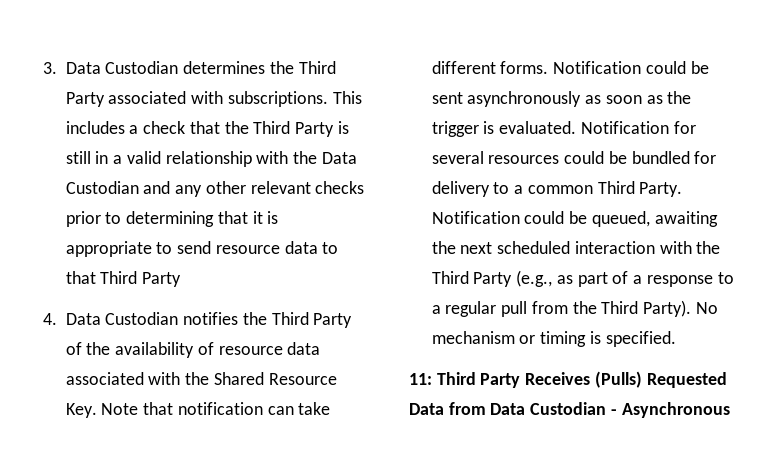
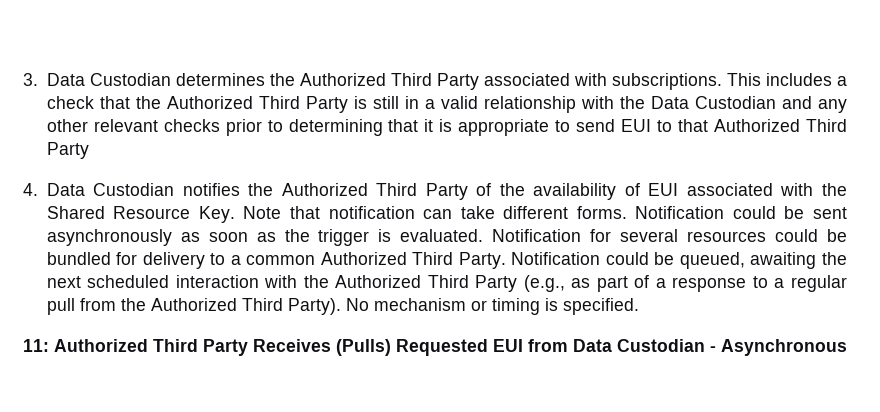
- 3. Data Custodian determines the Third Party associated with subscriptions.
+ 3. Data Custodian determines the Authorized Third Party associated with subscriptions.
- This includes a check that the Third Party is still in a valid relationship with the Data Custodian and any other relevant checks prior to determining that it is appropriate to send resource data to that Third Party
+ This includes a check that the Authorized Third Party is still in a valid relationship with the Data Custodian and any other relevant checks prior to determining that it is appropriate to send EUI to that Authorized Third Party
- 4. Data Custodian notifies the Third Party of the availability of resource data associated with the Shared Resource Key. Note that notification can take different forms.
+ 4. Data Custodian notifies the Authorized Third Party of the availability of EUI associated with the Shared Resource Key. Note that notification can take different forms.
- Notification for several resources could be bundled for delivery to a common Third Party.
+ Notification for several resources could be bundled for delivery to a common Authorized Third Party.
- Notification could be queued, awaiting the next scheduled interaction with the Third Party (e.g., as part of a response to a regular pull from the Third Party).
+ Notification could be queued, awaiting the next scheduled interaction with the Authorized Third Party (e.g., as part of a response to a regular pull from the Authorized Third Party).
- 11: Third Party Receives (Pulls) Requested Data from Data Custodian - Asynchronous
+ 11: Authorized Third Party Receives (Pulls) Requested EUI from Data Custodian - Asynchronous

